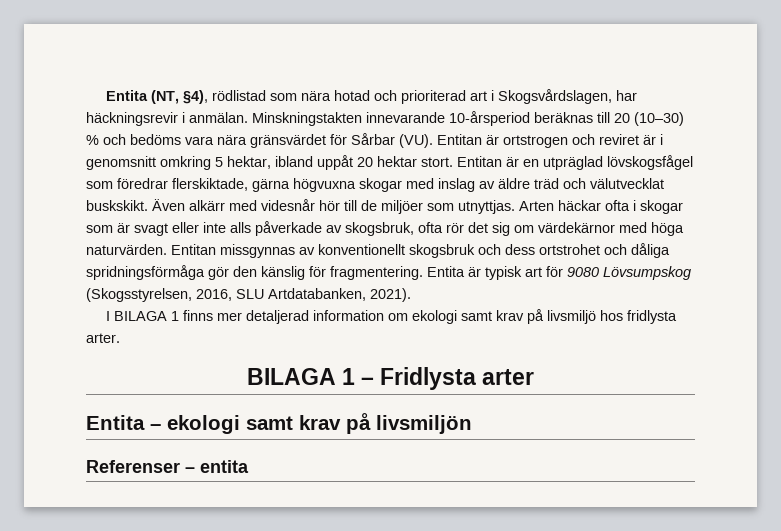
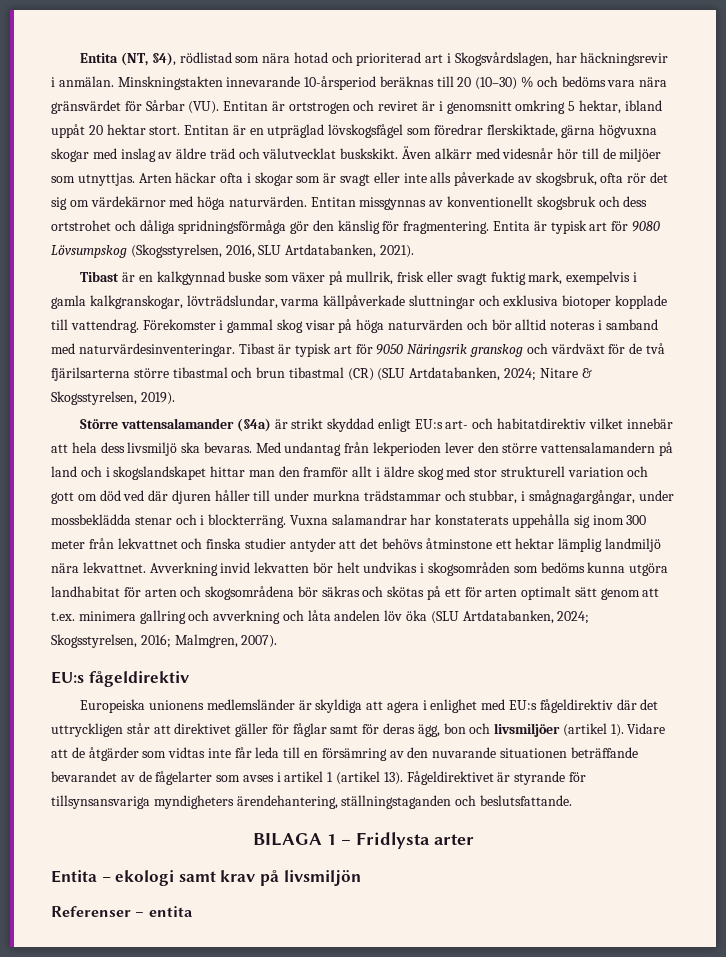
- I BILAGA 1 finns mer detaljerad information om ekologi samt krav på livsmiljö hos fridlysta arter.
+ Tibast är en kalkgynnad buske som växer på mullrik, frisk eller svagt fuktig mark, exempelvis i gamla kalkgranskogar, lövträdslundar, varma källpåverkade sluttningar och exklusiva biotoper kopplade till vattendrag. Förekomster i gammal skog visar på höga naturvärden och bör alltid noteras i samband med naturvärdesinventeringar. Tibast är typisk art för 9050 Näringsrik granskog och värdväxt för de två fjärilsarterna större tibastmal och brun tibastmal (CR) (SLU Artdatabanken, 2024; Nitare & Skogsstyrelsen, 2019).
+ Större vattensalamander (§4a) är strikt skyddad enligt EU:s art- och habitatdirektiv vilket innebär att hela dess livsmiljö ska bevaras. Med undantag från lekperioden lever den större vattensalamandern på land och i skogslandskapet hittar man den framför allt i äldre skog med stor strukturell variation och gott om död ved där djuren håller till under murkna trädstammar och stubbar, i smågnagargångar, under mossbeklädda stenar och i blockterräng. Vuxna salamandrar har konstaterats uppehålla sig inom 300 meter från lekvattnet och finska studier antyder att det behövs åtminstone ett hektar lämplig landmiljö nära lekvattnet. Avverkning invid lekvatten bör helt undvikas i skogsområden som bedöms kunna utgöra landhabitat för arten och skogsområdena bör säkras och skötas på ett för arten optimalt sätt genom att t.ex. minimera gallring och avverkning och låta andelen löv öka (SLU Artdatabanken, 2024; Skogsstyrelsen, 2016; Malmgren, 2007).
+ EU:s fågeldirektiv
+ Europeiska unionens medlemsländer är skyldiga att agera i enlighet med EU:s fågeldirektiv där det uttryckligen står att direktivet gäller för fåglar samt för deras ägg, bon och livsmiljöer (artikel 1). Vidare att de åtgärder som vidtas inte får leda till en försämring av den nuvarande situationen beträffande bevarandet av de fågelarter som avses i artikel 1 (artikel 13). Fågeldirektivet är styrande för tillsynsansvariga myndigheters ärendehantering, ställningstaganden och beslutsfattande.

